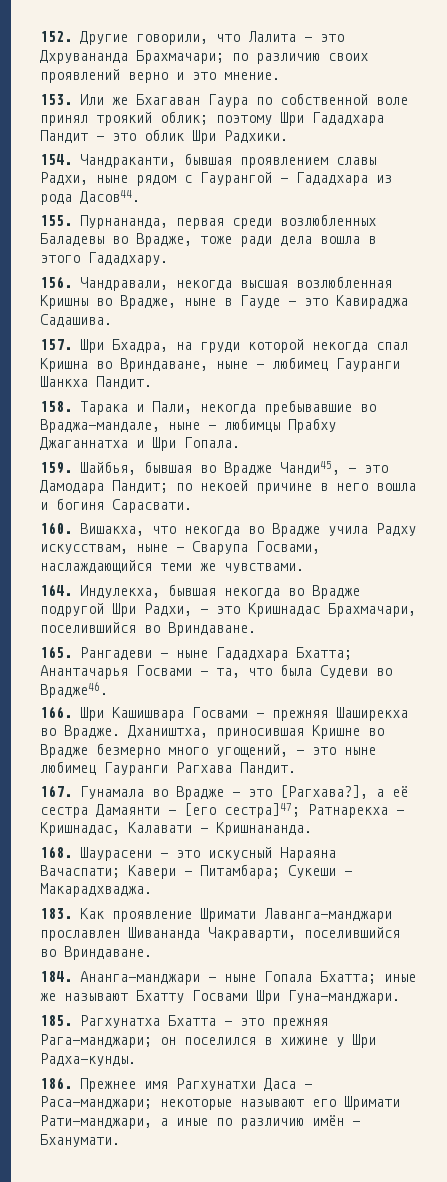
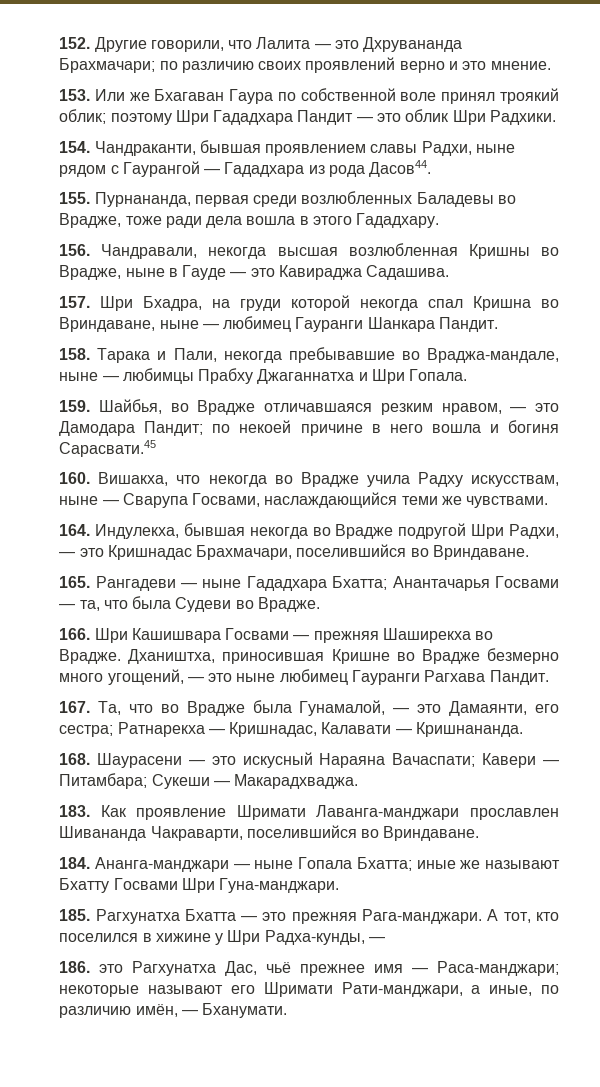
- 157. Шри Бхадра, на груди которой некогда спал Кришна во Вриндаване, ныне — любимец Гауранги Шанкха Пандит.
+ 157. Шри Бхадра, на груди которой некогда спал Кришна во Вриндаване, ныне — любимец Гауранги Шанкара Пандит.
- 159. Шайбья, бывшая во Врадже Чанди45, — это Дамодара Пандит; по некоей причине в него вошла и богиня Сарасвати.
+ 159. Шайбья, во Врадже отличавшаяся резким нравом, — это Дамодара Пандит; по некоей причине в него вошла и богиня Сарасвати.45
- 165. Рангадеви — ныне Гададхара Бхатта; Анантачарья Госвами — та, что была Судеви во Врадже46.
+ 165. Рангадеви — ныне Гададхара Бхатта; Анантачарья Госвами — та, что была Судеви во Врадже.
- 167. Гунамала во Врадже — это [Рагхава?], а её сестра Дамаянти — [его сестра]47; Ратнарекха — Кришнадас, Калавати — Кришнананда.
+ 167. Та, что во Врадже была Гунамалой, — это Дамаянти, его сестра; Ратнарекха — Кришнадас, Калавати — Кришнананда.
- 185. Рагхунатха Бхатта — это прежняя Рага-манджари; он поселился в хижине у Шри Радха-кунды.
+ 185. Рагхунатха Бхатта — это прежняя Рага-манджари. А тот, кто поселился в хижине у Шри Радха-кунды, —
- 186. Прежнее имя Рагхунатхи Даса — Раса-манджари; некоторые называют его Шримати Рати-манджари, а иные по различию имён — Бханумати.
+ 186. это Рагхунатха Дас, чьё прежнее имя — Раса-манджари; некоторые называют его Шримати Рати-манджари, а иные, по различию имён, — Бханумати.

